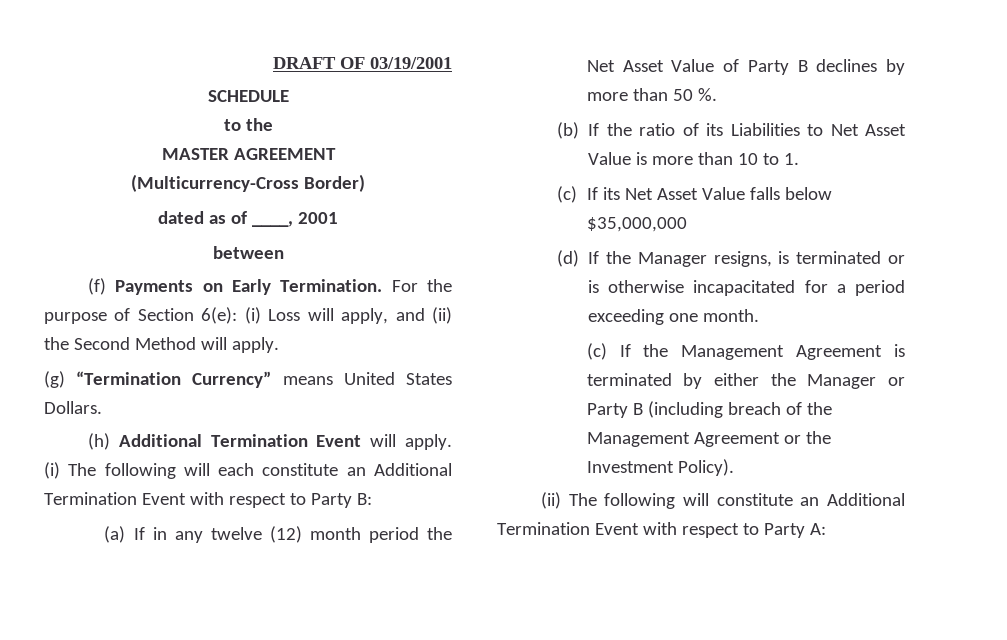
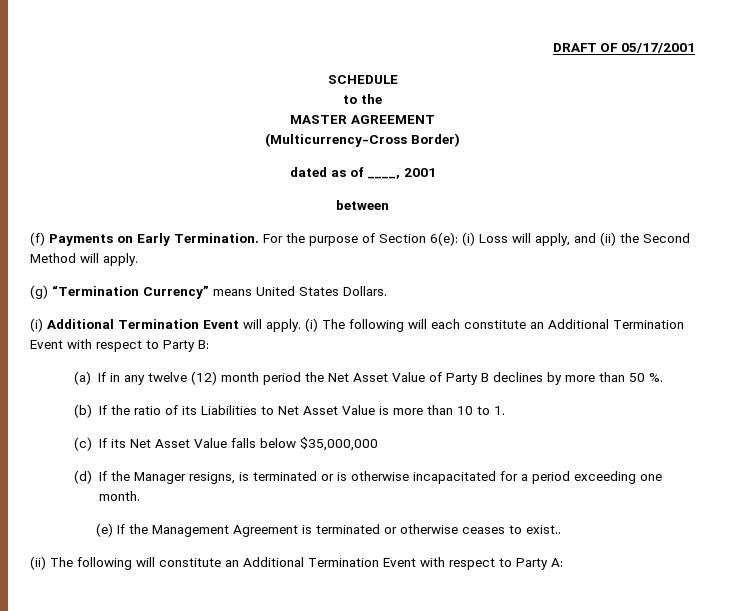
- DRAFT OF 03/19/2001
+ DRAFT OF 05/17/2001
- (h) Additional Termination Event will apply.
+ (i) Additional Termination Event will apply.
- (c) If the Management Agreement is terminated by either the Manager or Party B (including breach of the Management Agreement or the Investment Policy).
+ (e) If the Management Agreement is terminated or otherwise ceases to exist..

